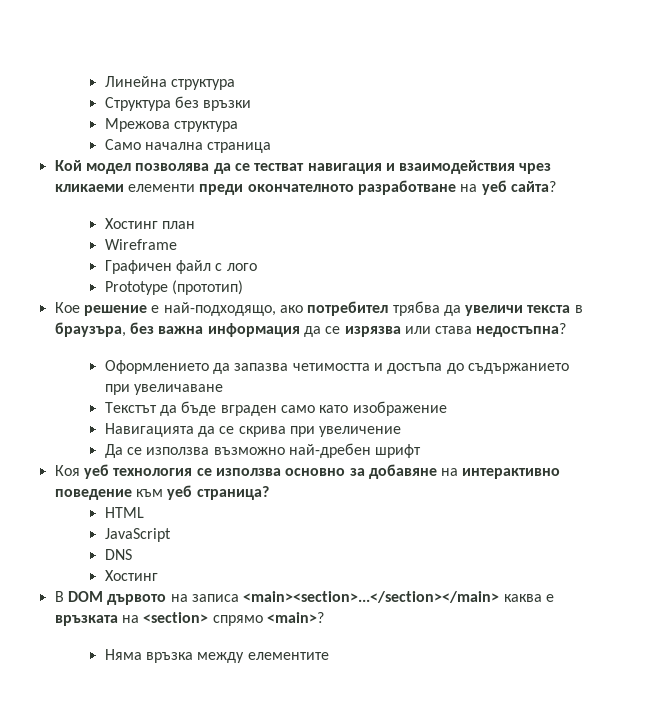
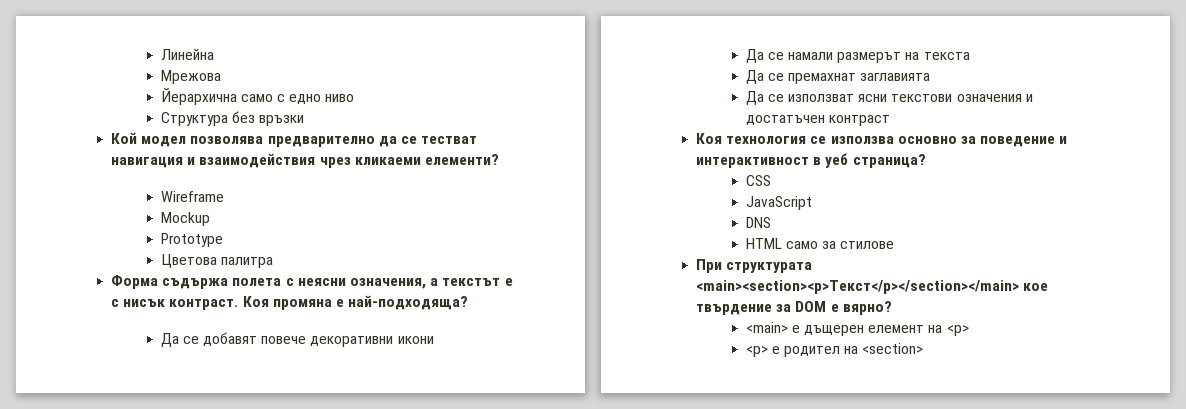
- Линейна структура
+ Линейна
+ Мрежова
+ Йерархична само с едно ниво
  Структура без връзки
- Мрежова структура
- Само начална страница
- Кой модел позволява да се тестват навигация и взаимодействия чрез кликаеми елементи преди окончателното разработване на уеб сайта?
- Хостинг план
+ Кой модел позволява предварително да се тестват навигация и взаимодействия чрез кликаеми елементи?
  Wireframe
- Графичен файл с лого
- Prototype (прототип)
- Кое решение е най-подходящо, ако потребител трябва да увеличи текста в браузъра, без важна информация да се изрязва или става недостъпна?
- Оформлението да запазва четимостта и достъпа до съдържанието при увеличаване
- Текстът да бъде вграден само като изображение
- Навигацията да се скрива при увеличение
- Да се използва възможно най-дребен шрифт
- Коя уеб технология се използва основно за добавяне на интерактивно поведение към уеб страница?
+ Mockup
+ Prototype
+ Цветова палитра
+ Форма съдържа полета с неясни означения, а текстът е с нисък контраст. Коя промяна е най-подходяща?
+ Да се добавят повече декоративни икони
+ Да се намали размерът на текста
+ Да се премахнат заглавията
+ Да се използват ясни текстови означения и достатъчен контраст
+ Коя технология се използва основно за поведение и интерактивност в уеб страница?
- HTML
+ CSS
  DNS
- Хостинг
- В DOM дървото на записа <main><section>...</section></main> каква е връзката на <section> спрямо <main>?
- Няма връзка между елементите
+ HTML само за стилове
+ При структурата <main><section><p>Текст</p></section></main> кое твърдение за DOM е вярно?
+ <main> е дъщерен елемент на <p>
+ <p> е родител на <section>

